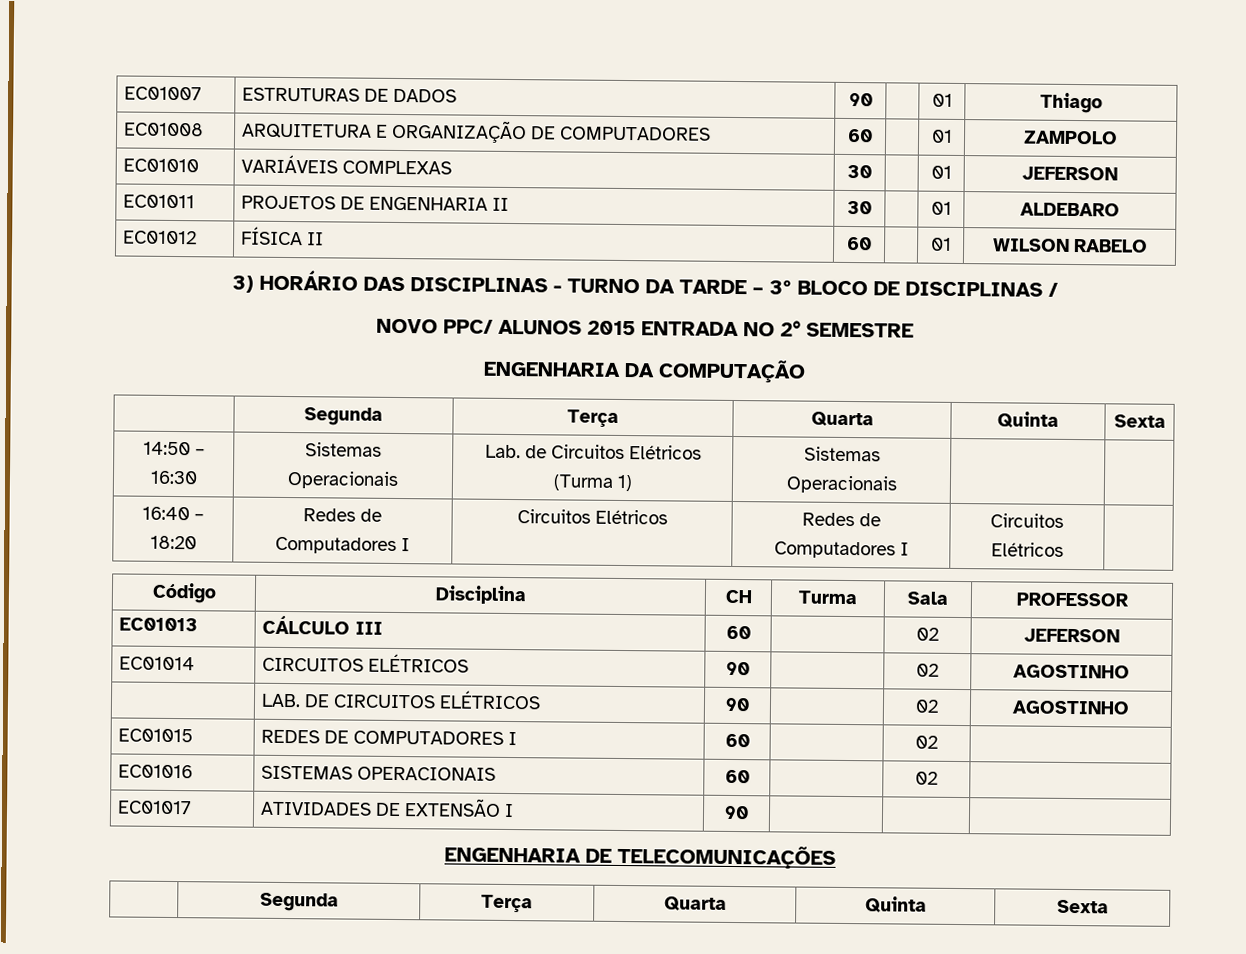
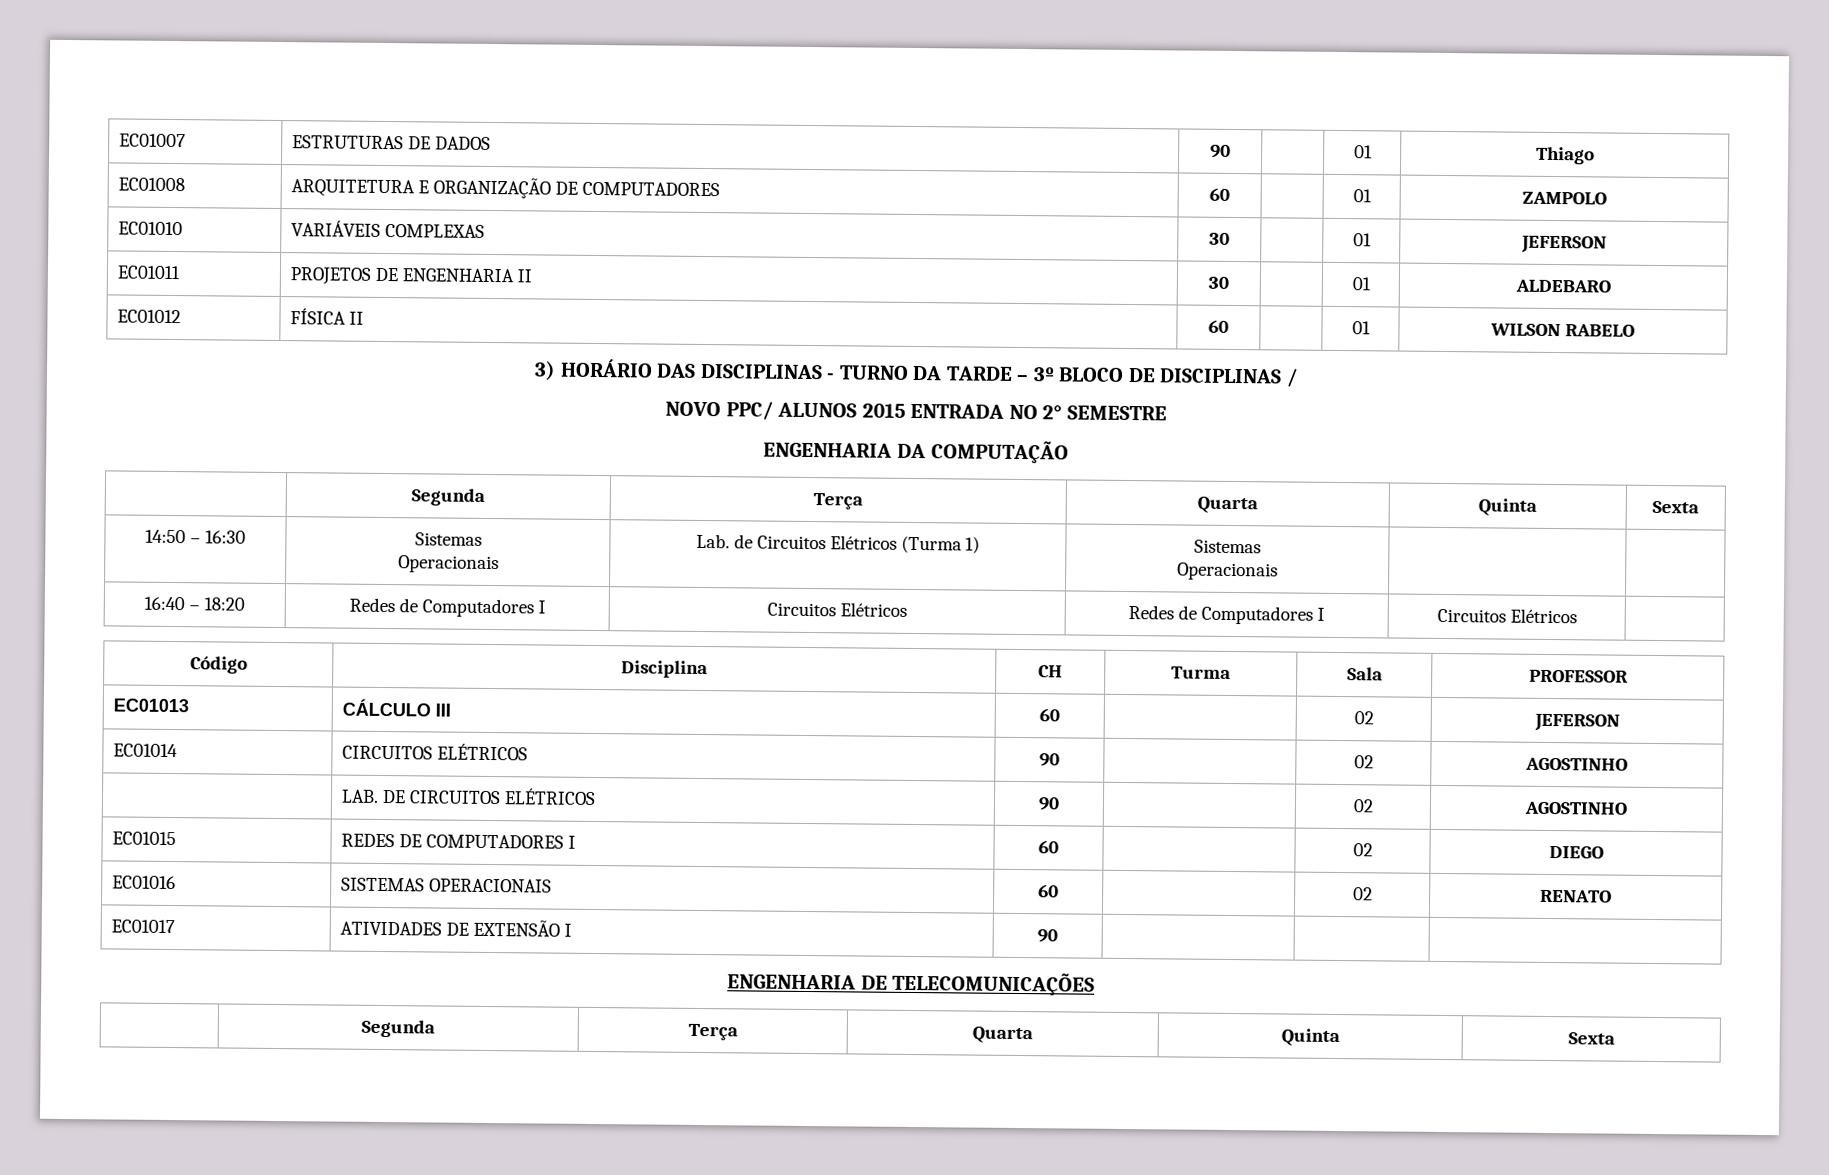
- EC01015 | REDES DE COMPUTADORES I | 60 | | 02 |
+ EC01015 | REDES DE COMPUTADORES I | 60 | | 02 | DIEGO
- EC01016 | SISTEMAS OPERACIONAIS | 60 | | 02 |
+ EC01016 | SISTEMAS OPERACIONAIS | 60 | | 02 | RENATO

